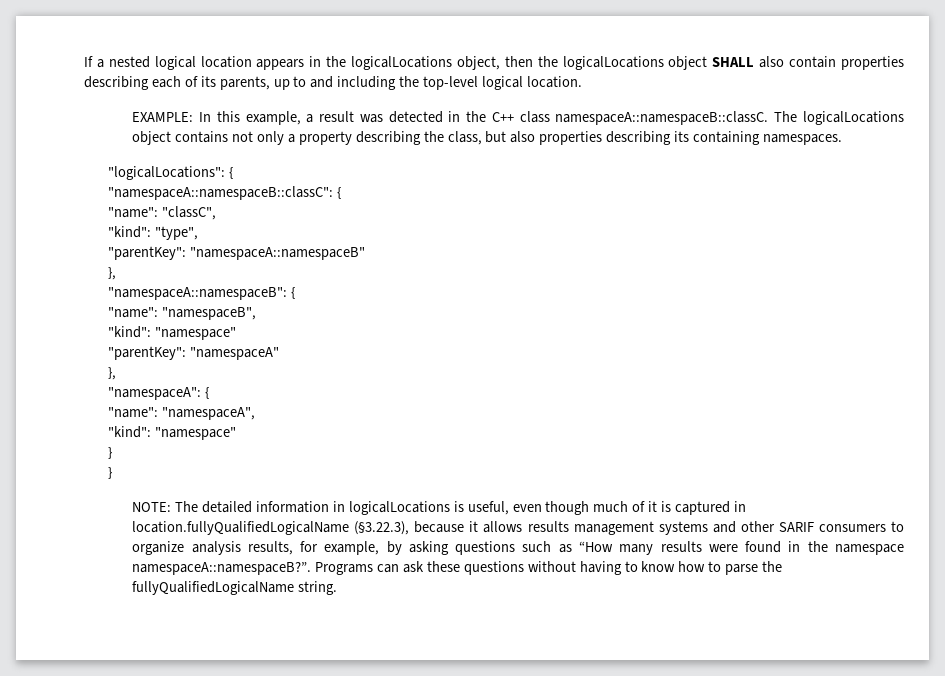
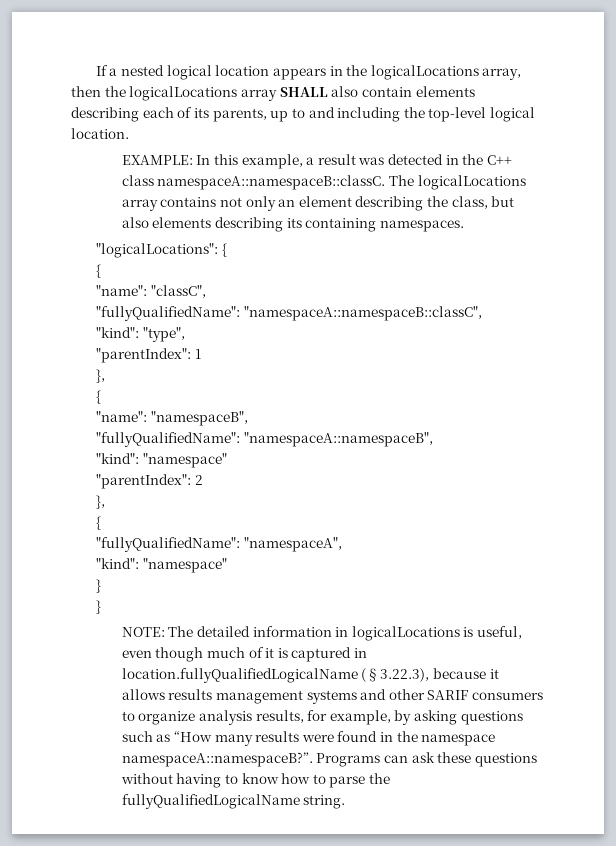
- If a nested logical location appears in the logicalLocations object, then the logicalLocations object SHALL also contain properties describing each of its parents, up to and including the top-level logical location.
+ If a nested logical location appears in the logicalLocations array, then the logicalLocations array SHALL also contain elements describing each of its parents, up to and including the top-level logical location.
- The logicalLocations object contains not only a property describing the class, but also properties describing its containing namespaces.
+ The logicalLocations array contains not only an element describing the class, but also elements describing its containing namespaces.
  "logicalLocations": {
- "namespaceA::namespaceB::classC": {
+ {
+ "fullyQualifiedName": "namespaceA::namespaceB::classC",
- "parentKey": "namespaceA::namespaceB"
+ "parentIndex": 1
  },
- "namespaceA::namespaceB": {
+ {
  "name": "namespaceB",
+ "fullyQualifiedName": "namespaceA::namespaceB",
  "kind": "namespace"
- "parentKey": "namespaceA"
+ "parentIndex": 2
  },
- "namespaceA": {
- "name": "namespaceA",
+ {
+ "fullyQualifiedName": "namespaceA",

